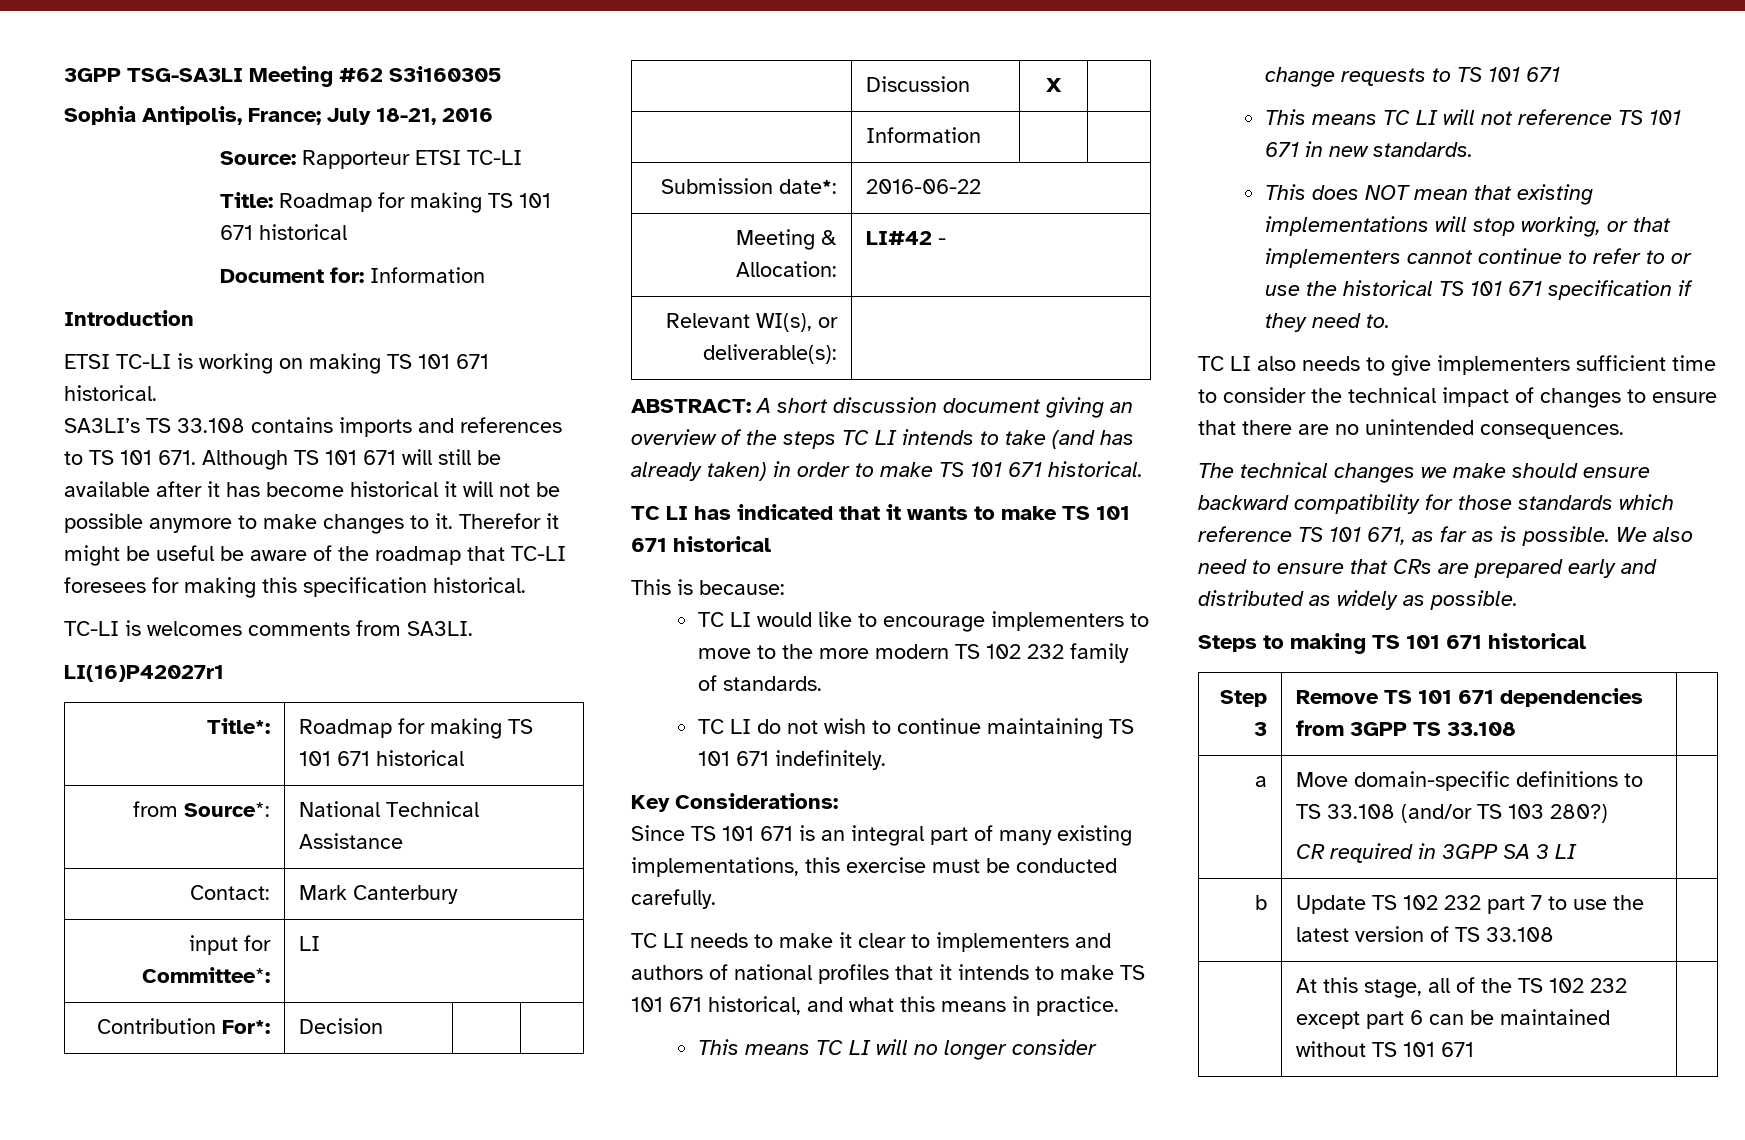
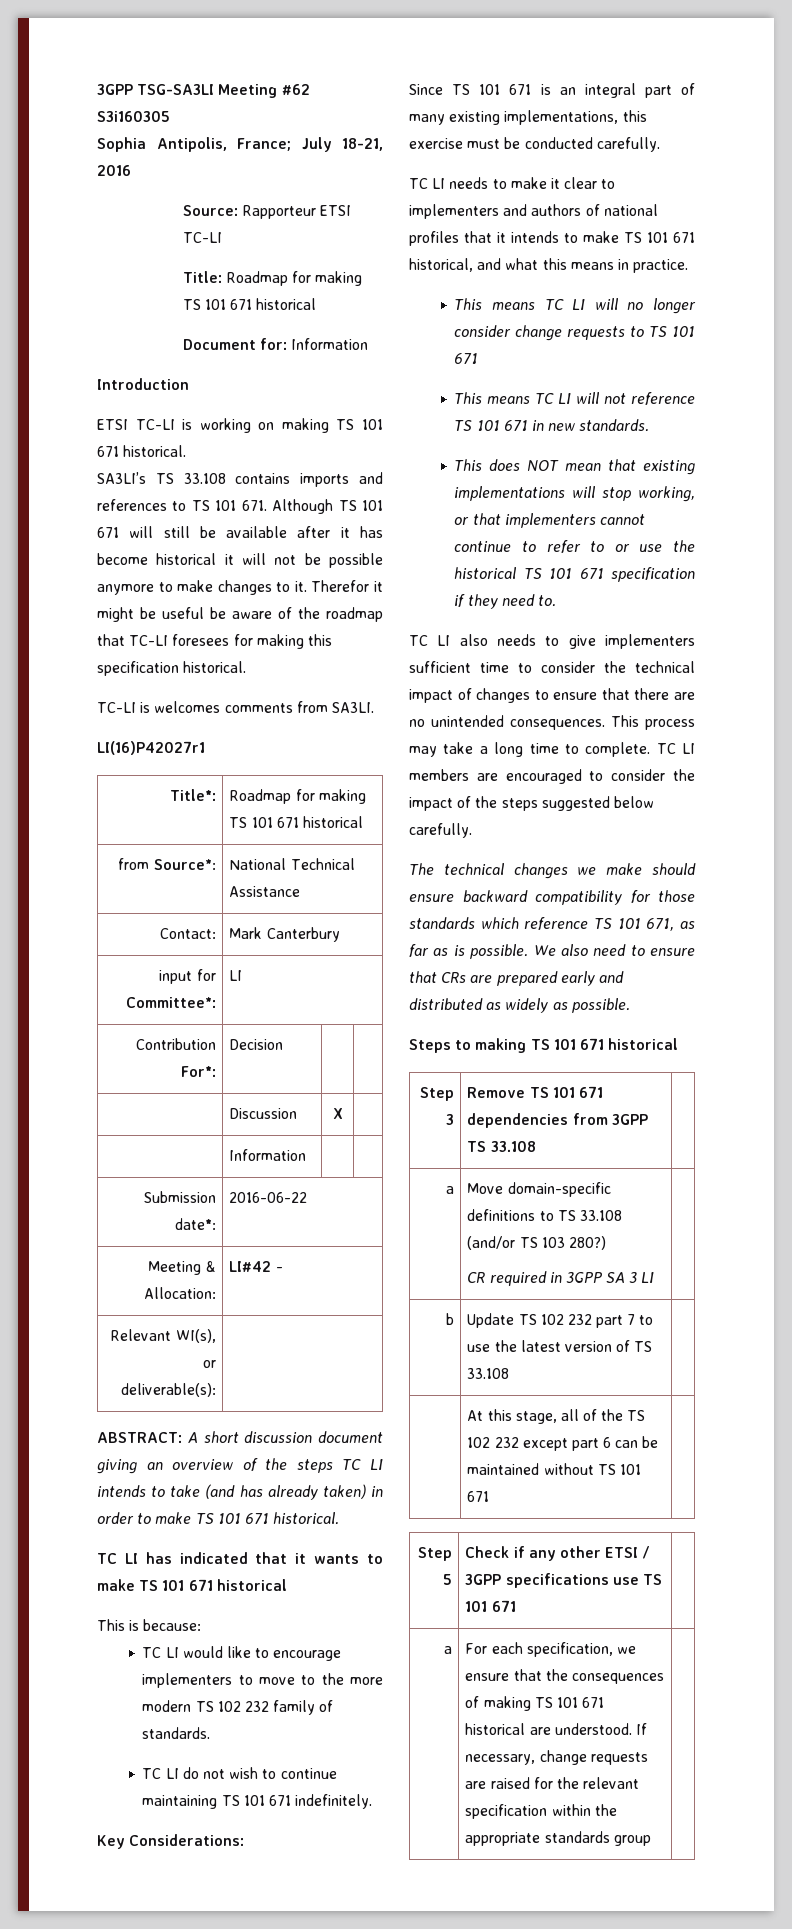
+ This process may take a long time to complete. TC LI members are encouraged to consider the impact of the steps suggested below carefully.
+ Step 5 | Check if any other ETSI / 3GPP specifications use TS 101 671 |
+ a | For each specification, we ensure that the consequences of making TS 101 671 historical are understood. If necessary, change requests are raised for the relevant specification within the appropriate standards group |

